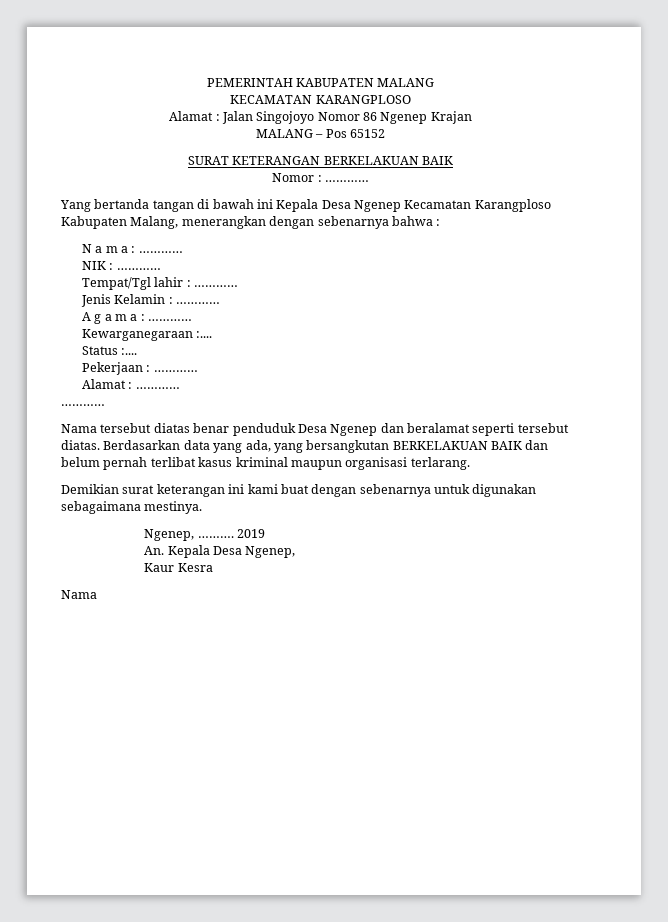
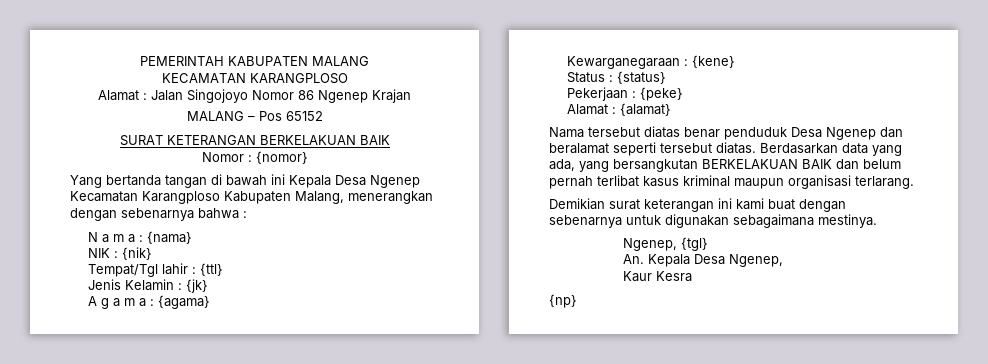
- Nomor : …………
+ Nomor : {nomor}
- N a m a : …………
+ N a m a : {nama}
- NIK : …………
+ NIK : {nik}
- Tempat/Tgl lahir : …………
+ Tempat/Tgl lahir : {ttl}
- Jenis Kelamin : …………
+ Jenis Kelamin : {jk}
- A g a m a : …………
+ A g a m a : {agama}
- Kewarganegaraan :....
+ Kewarganegaraan : {kene}
- Status :....
+ Status : {status}
- Pekerjaan : …………
- Alamat : …………
- …………
+ Pekerjaan : {peke}
+ Alamat : {alamat}
- Ngenep, ………. 2019
+ Ngenep, {tgl}
  Kaur Kesra
- Nama
+ {np}

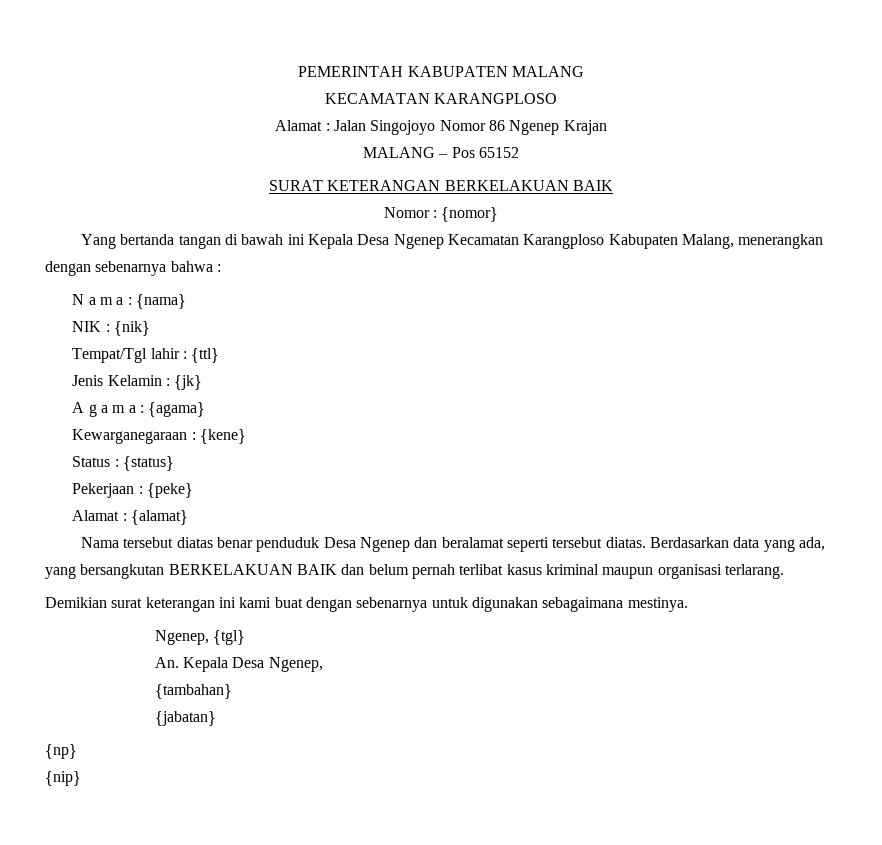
- Kaur Kesra
+ {tambahan}
+ {jabatan}
+ {nip}

